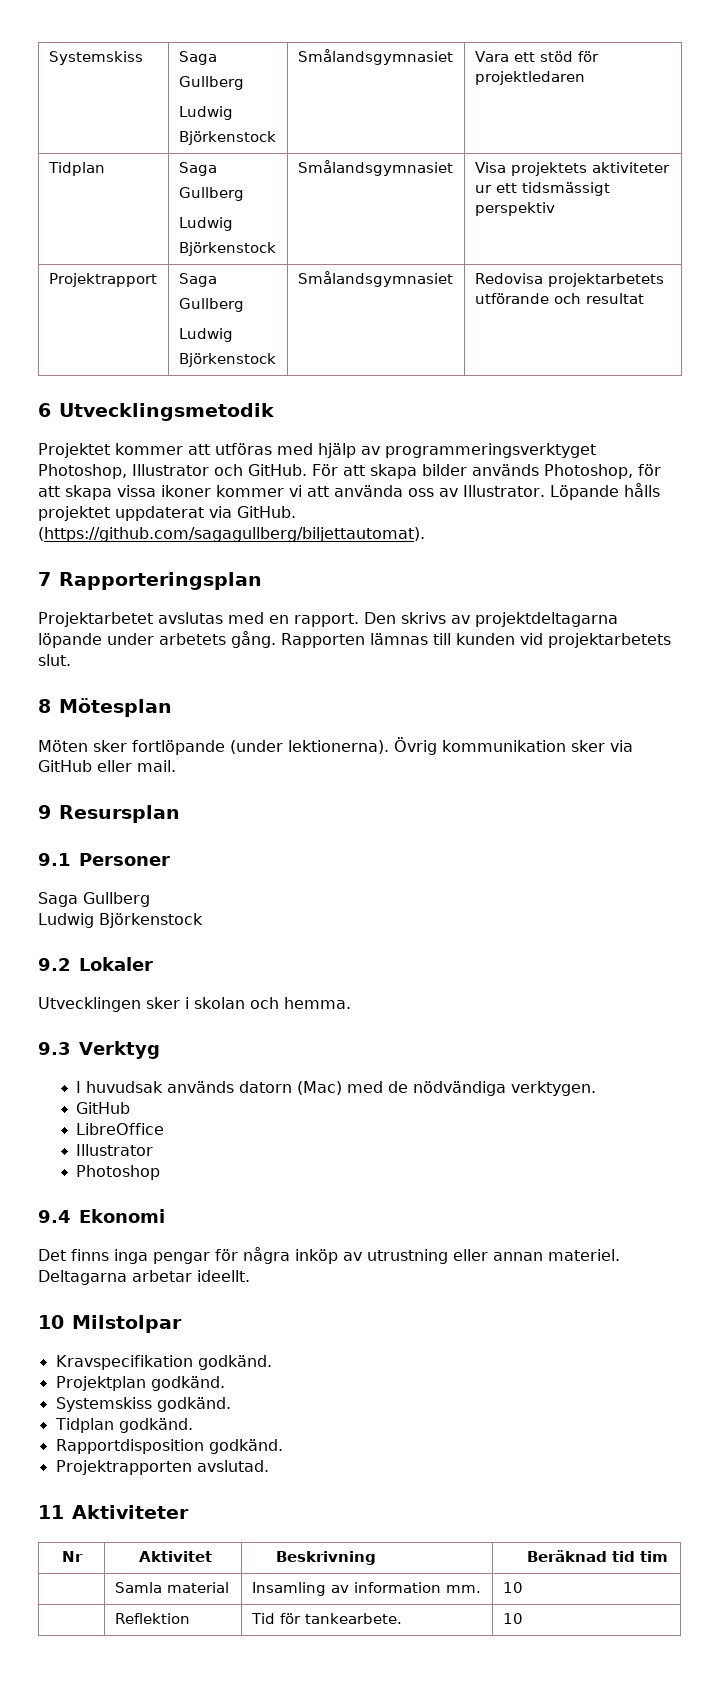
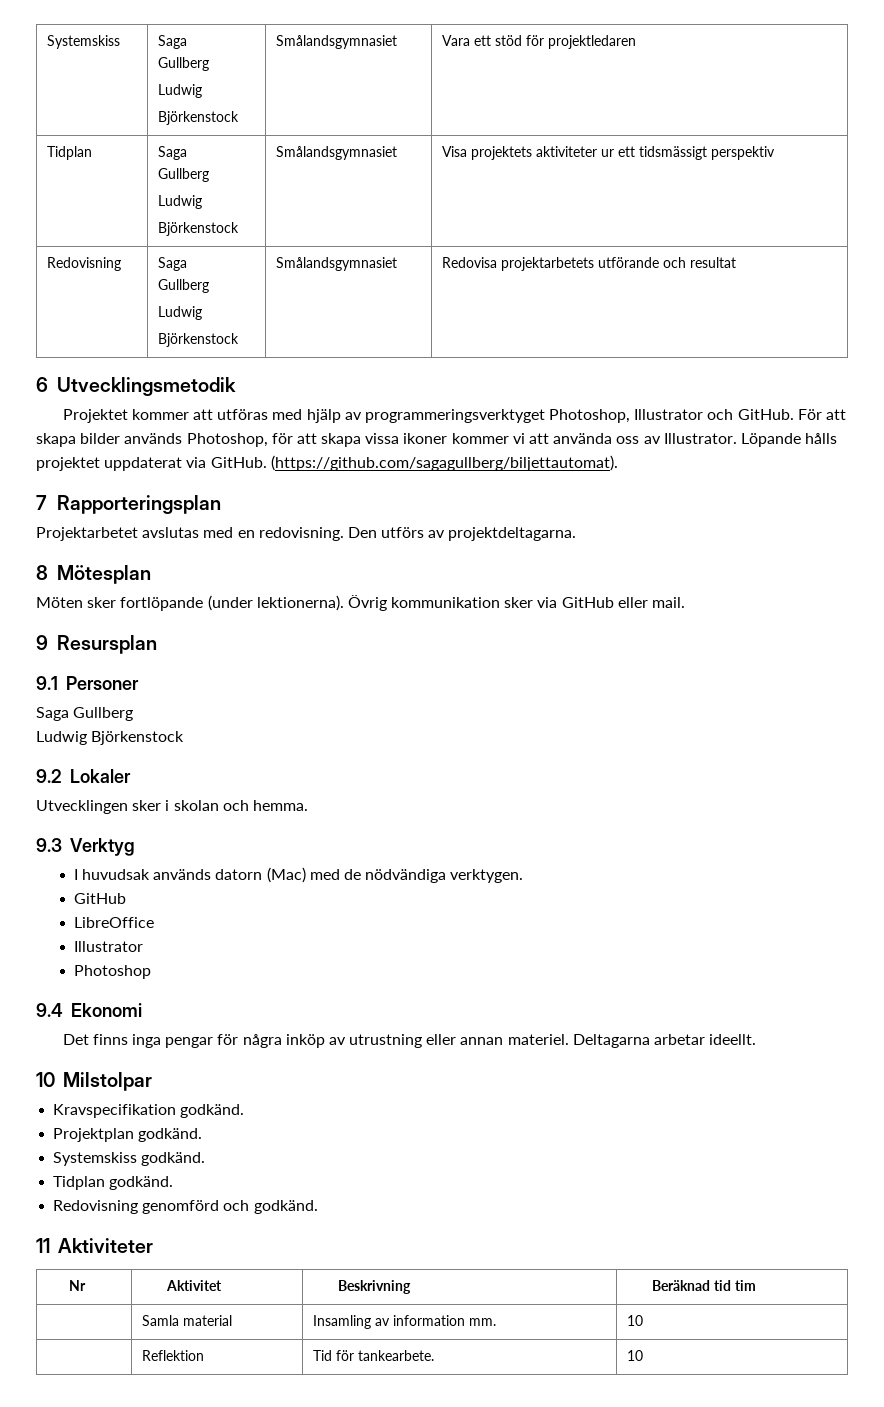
- Projektrapport | Saga
+ Redovisning | Saga
- Projektarbetet avslutas med en rapport. Den skrivs av projektdeltagarna löpande under arbetets gång. Rapporten lämnas till kunden vid projektarbetets slut.
+ Projektarbetet avslutas med en redovisning. Den utförs av projektdeltagarna.
- Rapportdisposition godkänd.
- Projektrapporten avslutad.
+ Redovisning genomförd och godkänd.

